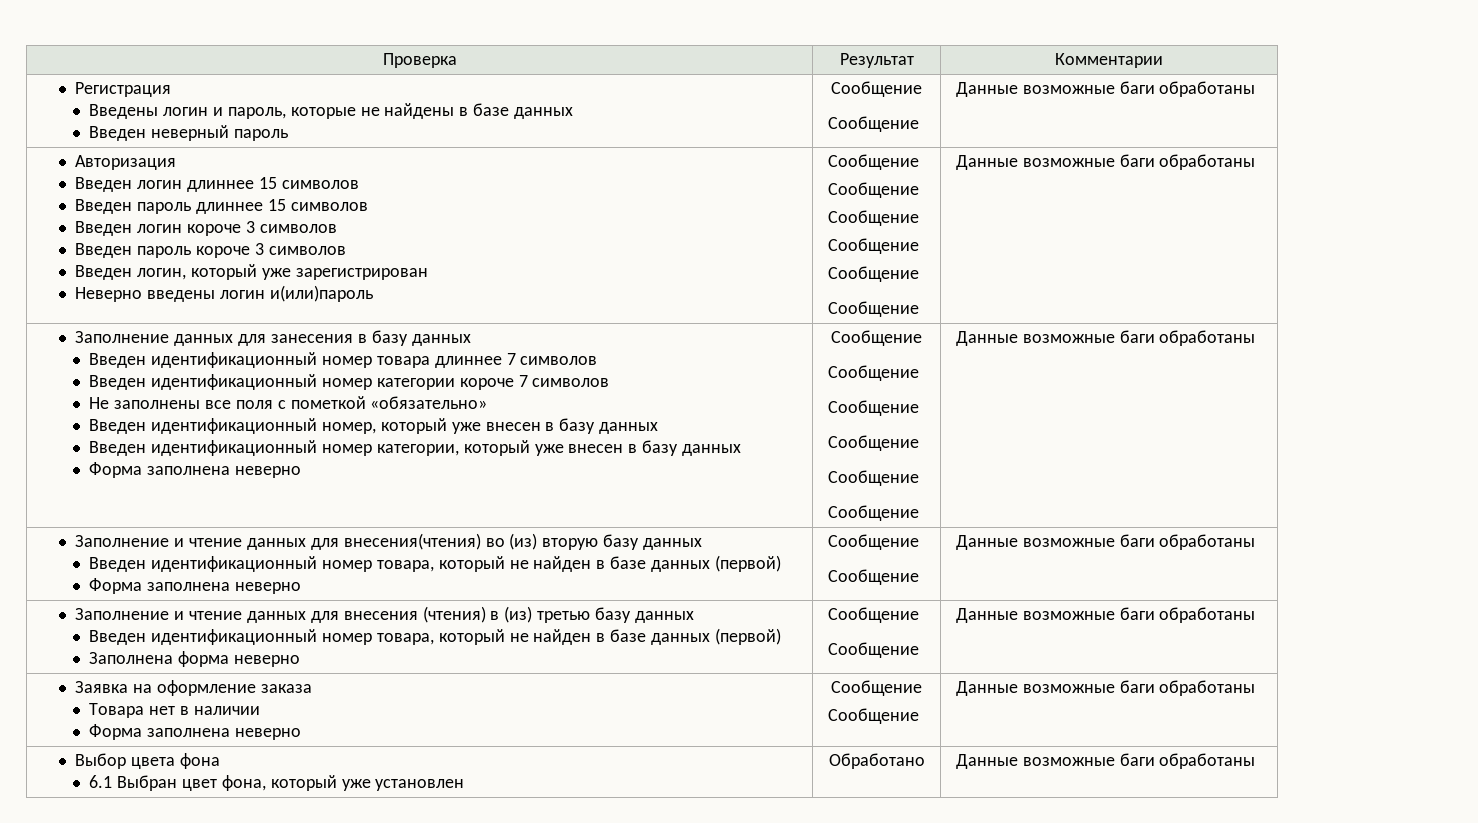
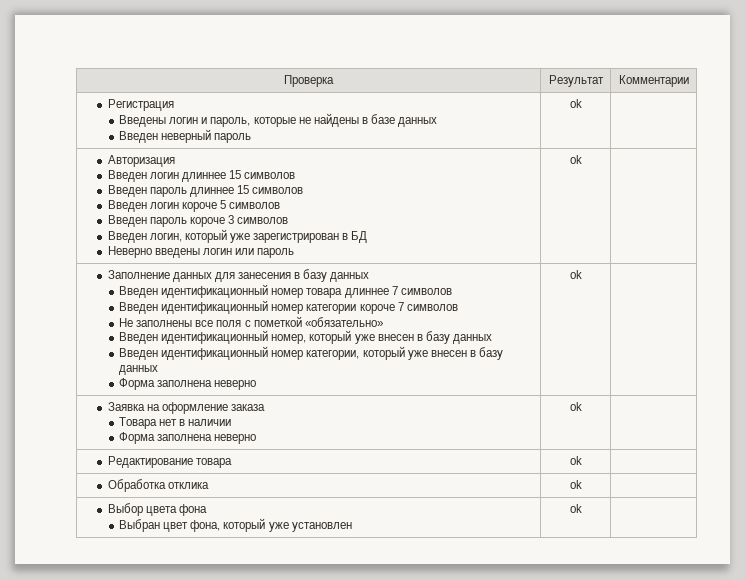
  Регистрация
  Введены логин и пароль, которые не найдены в базе данных
- Введен неверный пароль | Сообщение
- Сообщение | Данные возможные баги обработаны
+ Введен неверный пароль | ok |
  Авторизация
  Введен логин длиннее 15 символов
  Введен пароль длиннее 15 символов
- Введен логин короче 3 символов
+ Введен логин короче 5 символов
  Введен пароль короче 3 символов
- Введен логин, который уже зарегистрирован
- Неверно введены логин и(или)пароль | Сообщение
- Сообщение
- Сообщение
- Сообщение
- Сообщение
- Сообщение | Данные возможные баги обработаны
+ Введен логин, который уже зарегистрирован в БД
+ Неверно введены логин или пароль | ok |
  Введен идентификационный номер категории, который уже внесен в базу данных
- Форма заполнена неверно | Сообщение
- Сообщение
- Сообщение
- Сообщение
- Сообщение
- Сообщение | Данные возможные баги обработаны
- Заполнение и чтение данных для внесения(чтения) во (из) вторую базу данных
- Введен идентификационный номер товара, который не найден в базе данных (первой)
- Форма заполнена неверно | Сообщение
- Сообщение | Данные возможные баги обработаны
- Заполнение и чтение данных для внесения (чтения) в (из) третью базу данных
- Введен идентификационный номер товара, который не найден в базе данных (первой)
- Заполнена форма неверно | Сообщение
- Сообщение | Данные возможные баги обработаны
+ Форма заполнена неверно | ok
  Заявка на оформление заказа
  Товара нет в наличии
- Форма заполнена неверно | Сообщение
- Сообщение | Данные возможные баги обработаны
+ Форма заполнена неверно | ok |
+ Редактирование товара | ok |
+ Обработка отклика | ok |
  Выбор цвета фона
- 6.1 Выбран цвет фона, который уже установлен | Обработано | Данные возможные баги обработаны
+ Выбран цвет фона, который уже установлен | ok |

